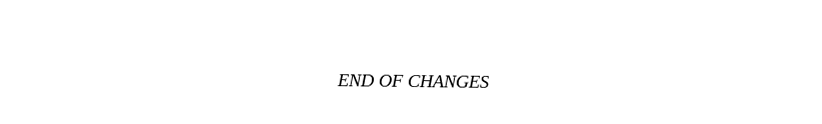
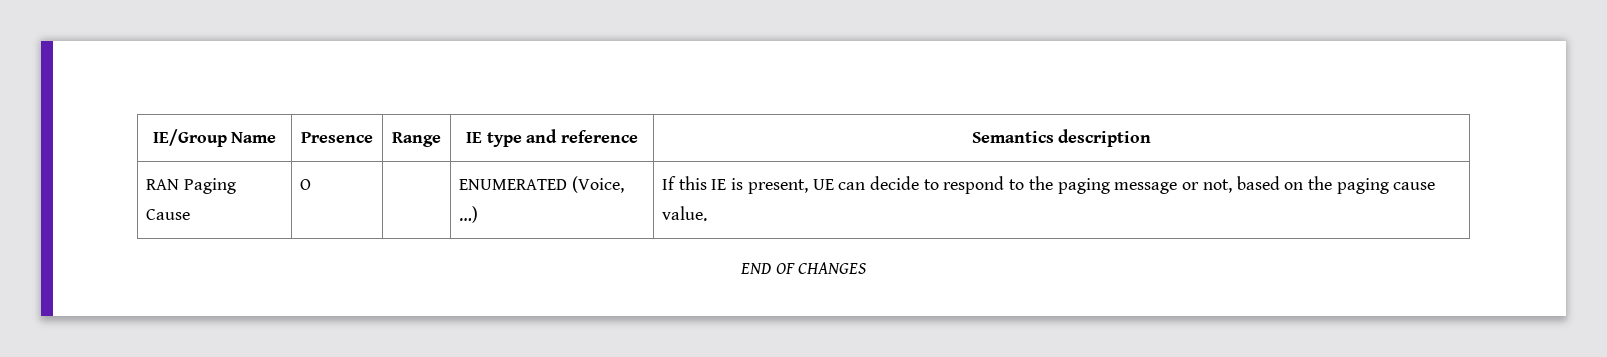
+ IE/Group Name | Presence | Range | IE type and reference | Semantics description
+ RAN Paging Cause | O | | ENUMERATED (Voice, …) | If this IE is present, UE can decide to respond to the paging message or not, based on the paging cause value.

